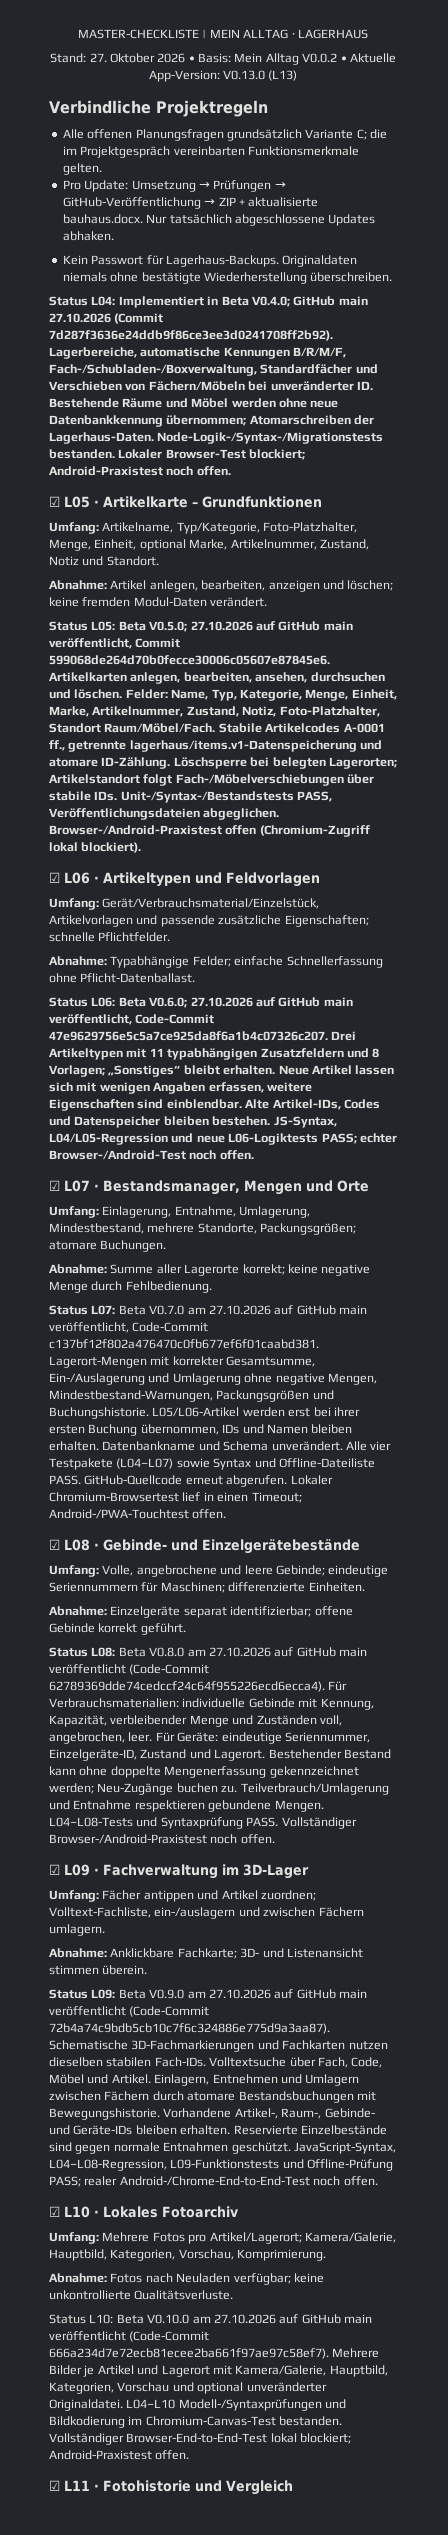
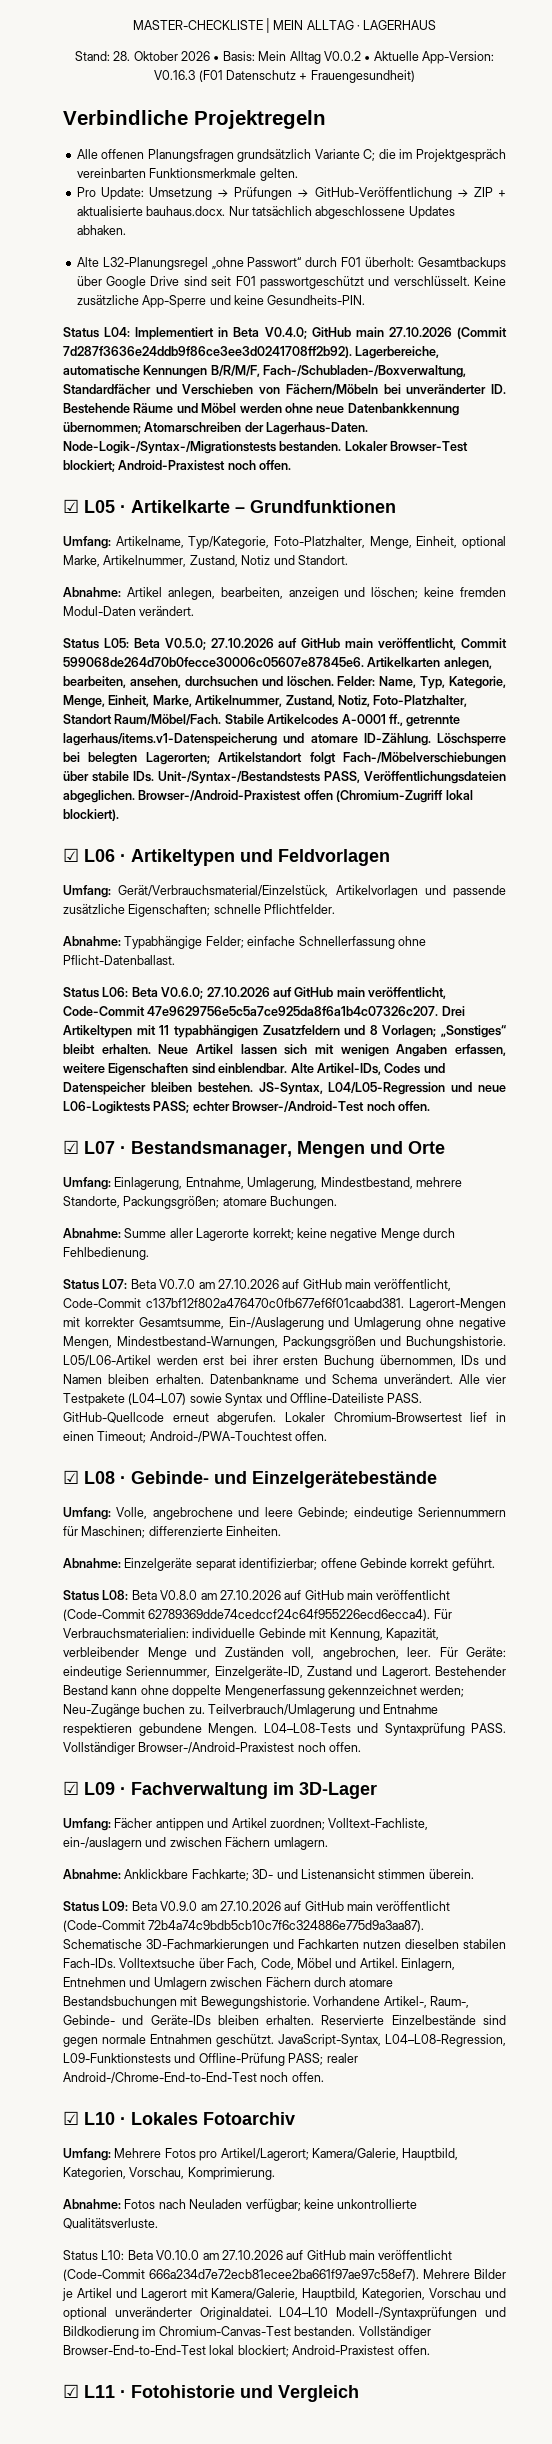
- Stand: 27. Oktober 2026 • Basis: Mein Alltag V0.0.2 • Aktuelle App-Version: V0.13.0 (L13)
+ Stand: 28. Oktober 2026 • Basis: Mein Alltag V0.0.2 • Aktuelle App-Version: V0.16.3 (F01 Datenschutz + Frauengesundheit)
- Kein Passwort für Lagerhaus-Backups. Originaldaten niemals ohne bestätigte Wiederherstellung überschreiben.
+ Alte L32-Planungsregel „ohne Passwort“ durch F01 überholt: Gesamtbackups über Google Drive sind seit F01 passwortgeschützt und verschlüsselt. Keine zusätzliche App-Sperre und keine Gesundheits-PIN.

